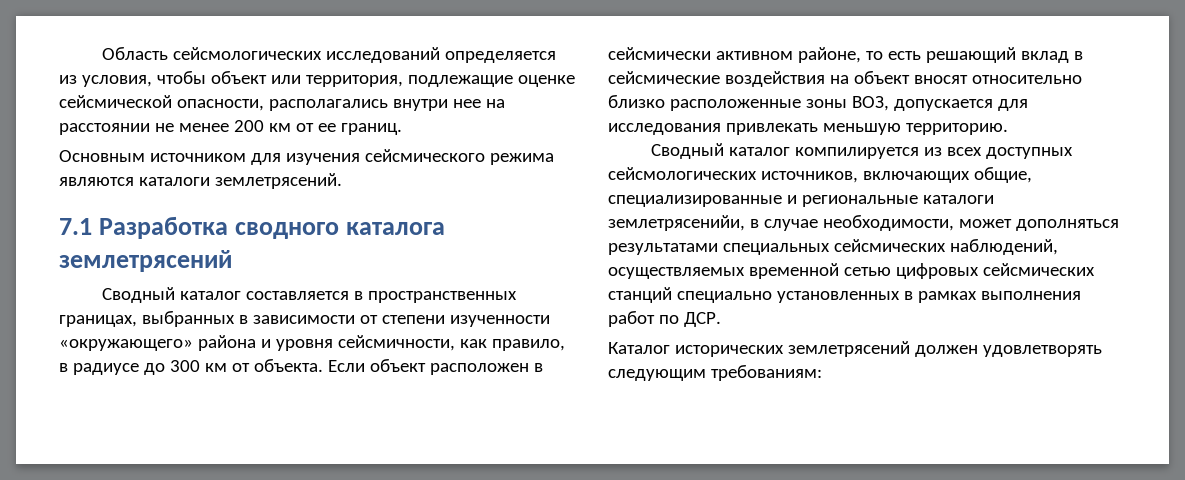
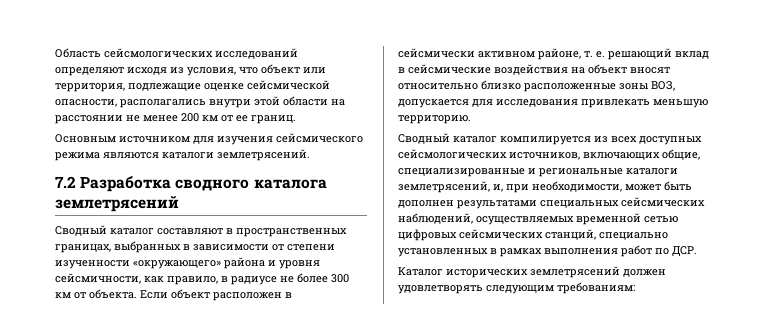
- Область сейсмологических исследований определяется из условия, чтобы объект или территория, подлежащие оценке сейсмической опасности, располагались внутри нее на расстоянии не менее 200 км от ее границ.
+ Область сейсмологических исследований определяют исходя из условия, что объект или территория, подлежащие оценке сейсмической опасности, располагались внутри этой области на расстоянии не менее 200 км от ее границ.
- 7.1 Разработка сводного каталога землетрясений
+ 7.2 Разработка сводного каталога землетрясений
- Сводный каталог составляется в пространственных границах, выбранных в зависимости от степени изученности «окружающего» района и уровня сейсмичности, как правило, в радиусе до 300 км от объекта.
+ Сводный каталог составляют в пространственных границах, выбранных в зависимости от степени изученности «окружающего» района и уровня сейсмичности, как правило, в радиусе не более 300 км от объекта.
- Если объект расположен в сейсмически активном районе, то есть решающий вклад в сейсмические воздействия на объект вносят относительно близко расположенные зоны ВОЗ, допускается для исследования привлекать меньшую территорию.
+ Если объект расположен в сейсмически активном районе, т. е. решающий вклад в сейсмические воздействия на объект вносят относительно близко расположенные зоны ВОЗ, допускается для исследования привлекать меньшую территорию.
- Сводный каталог компилируется из всех доступных сейсмологических источников, включающих общие, специализированные и региональные каталоги землетрясенийи, в случае необходимости, может дополняться результатами специальных сейсмических наблюдений, осуществляемых временной сетью цифровых сейсмических станций специально установленных в рамках выполнения работ по ДСР.
+ Сводный каталог компилируется из всех доступных сейсмологических источников, включающих общие, специализированные и региональные каталоги землетрясений, и, при необходимости, может быть дополнен результатами специальных сейсмических наблюдений, осуществляемых временной сетью цифровых сейсмических станций, специально установленных в рамках выполнения работ по ДСР.

